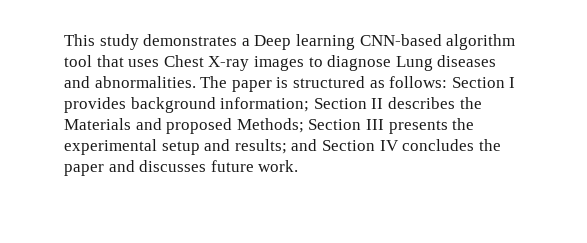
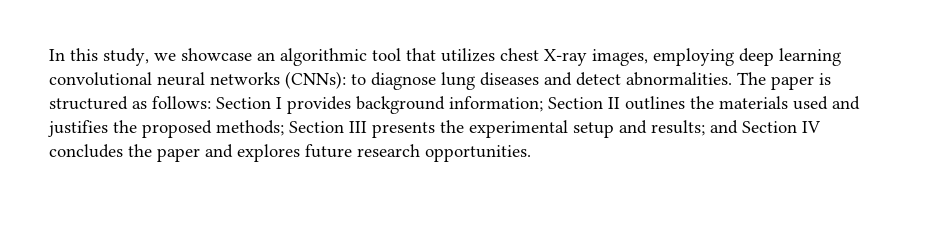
- This study demonstrates a Deep learning CNN-based algorithm tool that uses Chest X-ray images to diagnose Lung diseases and abnormalities.
+ In this study, we showcase an algorithmic tool that utilizes chest X-ray images, employing deep learning convolutional neural networks (CNNs): to diagnose lung diseases and detect abnormalities.
- The paper is structured as follows: Section I provides background information; Section II describes the Materials and proposed Methods; Section III presents the experimental setup and results; and Section IV concludes the paper and discusses future work.
+ The paper is structured as follows: Section I provides background information; Section II outlines the materials used and justifies the proposed methods; Section III presents the experimental setup and results; and Section IV concludes the paper and explores future research opportunities.

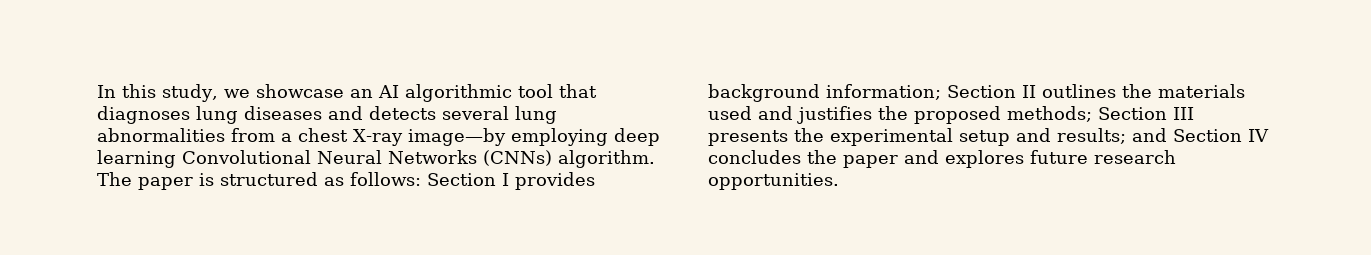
- In this study, we showcase an algorithmic tool that utilizes chest X-ray images, employing deep learning convolutional neural networks (CNNs): to diagnose lung diseases and detect abnormalities.
+ In this study, we showcase an AI algorithmic tool that diagnoses lung diseases and detects several lung abnormalities from a chest X-ray image—by employing deep learning Convolutional Neural Networks (CNNs) algorithm.

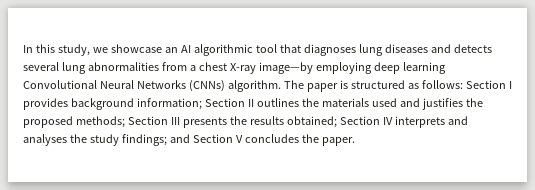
- The paper is structured as follows: Section I provides background information; Section II outlines the materials used and justifies the proposed methods; Section III presents the experimental setup and results; and Section IV concludes the paper and explores future research opportunities.
+ The paper is structured as follows: Section I provides background information; Section II outlines the materials used and justifies the proposed methods; Section III presents the results obtained; Section IV interprets and analyses the study findings; and Section V concludes the paper.

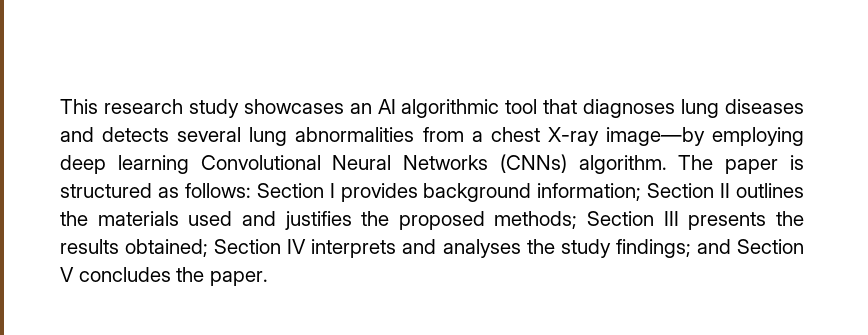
- In this study, we showcase an AI algorithmic tool that diagnoses lung diseases and detects several lung abnormalities from a chest X-ray image—by employing deep learning Convolutional Neural Networks (CNNs) algorithm.
+ This research study showcases an AI algorithmic tool that diagnoses lung diseases and detects several lung abnormalities from a chest X-ray image—by employing deep learning Convolutional Neural Networks (CNNs) algorithm.

